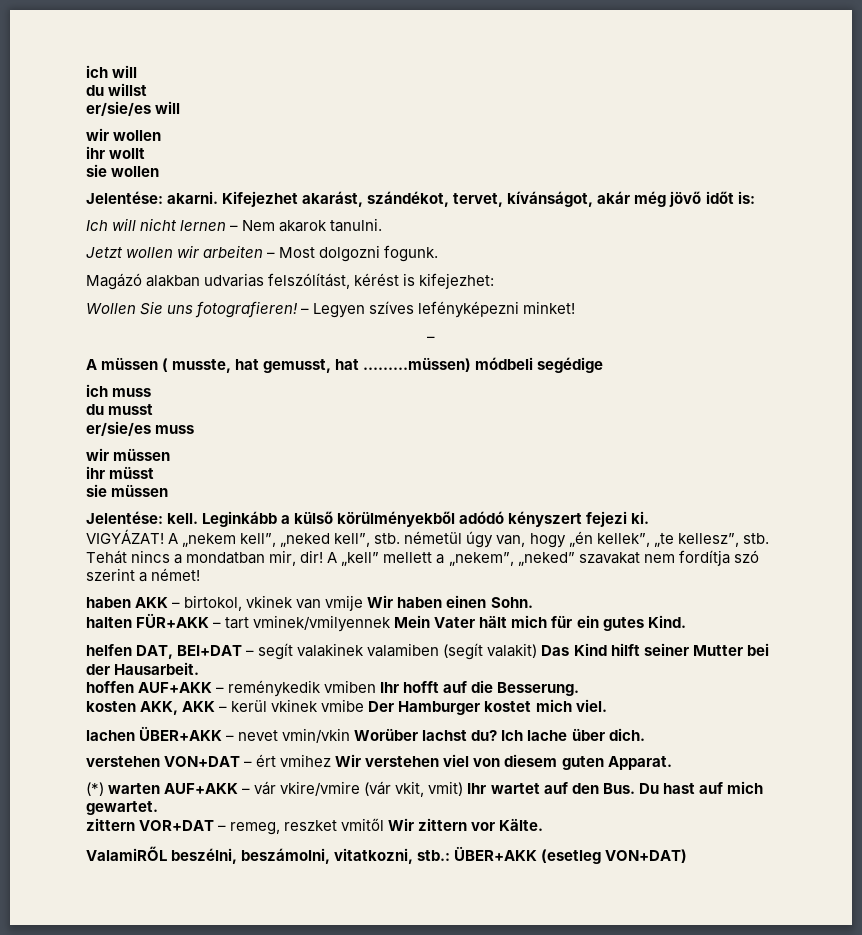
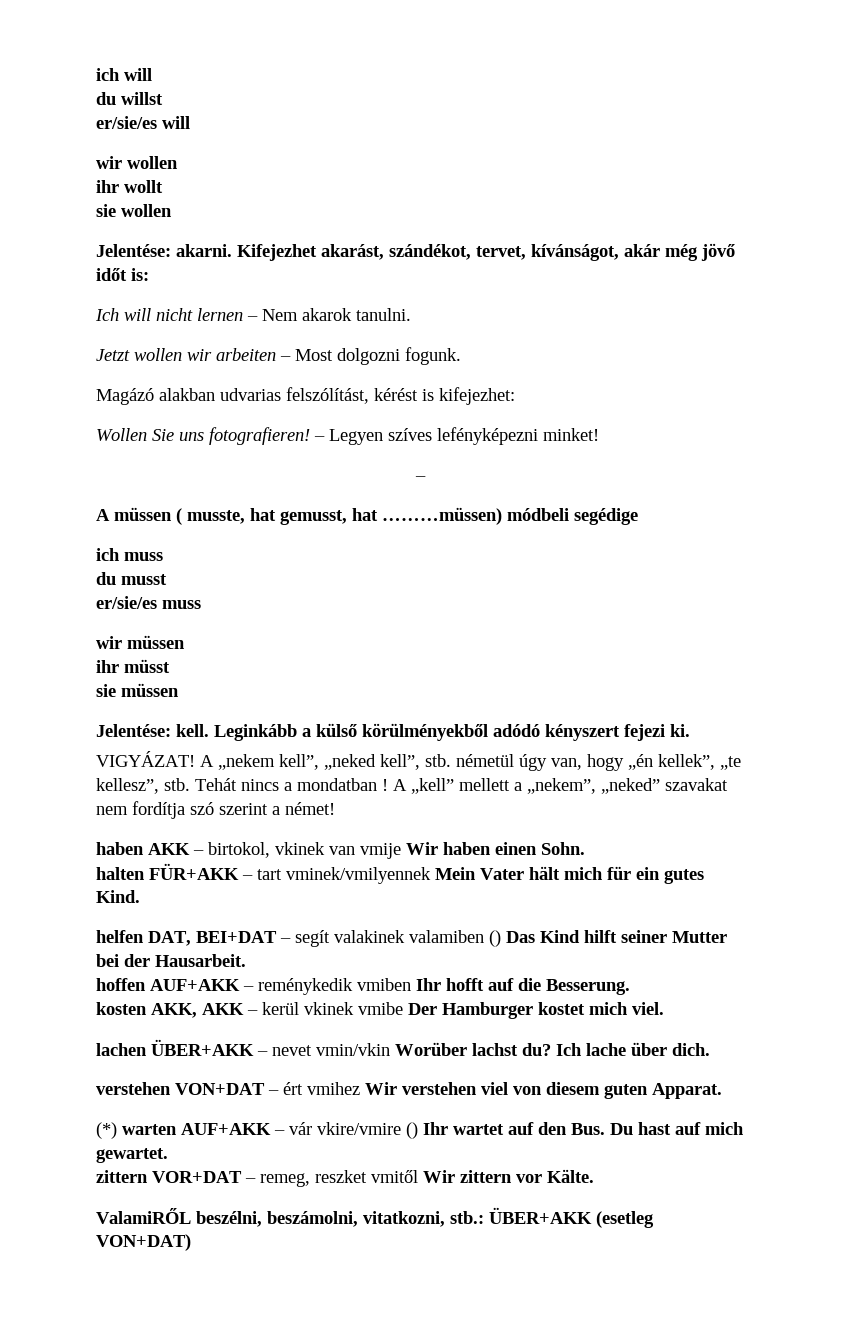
- Tehát nincs a mondatban mir, dir!
+ Tehát nincs a mondatban !
- helfen DAT, BEI+DAT – segít valakinek valamiben (segít valakit) Das Kind hilft seiner Mutter bei der Hausarbeit.
+ helfen DAT, BEI+DAT – segít valakinek valamiben () Das Kind hilft seiner Mutter bei der Hausarbeit.
- (*) warten AUF+AKK – vár vkire/vmire (vár vkit, vmit) Ihr wartet auf den Bus. Du hast auf mich gewartet.
+ (*) warten AUF+AKK – vár vkire/vmire () Ihr wartet auf den Bus. Du hast auf mich gewartet.

